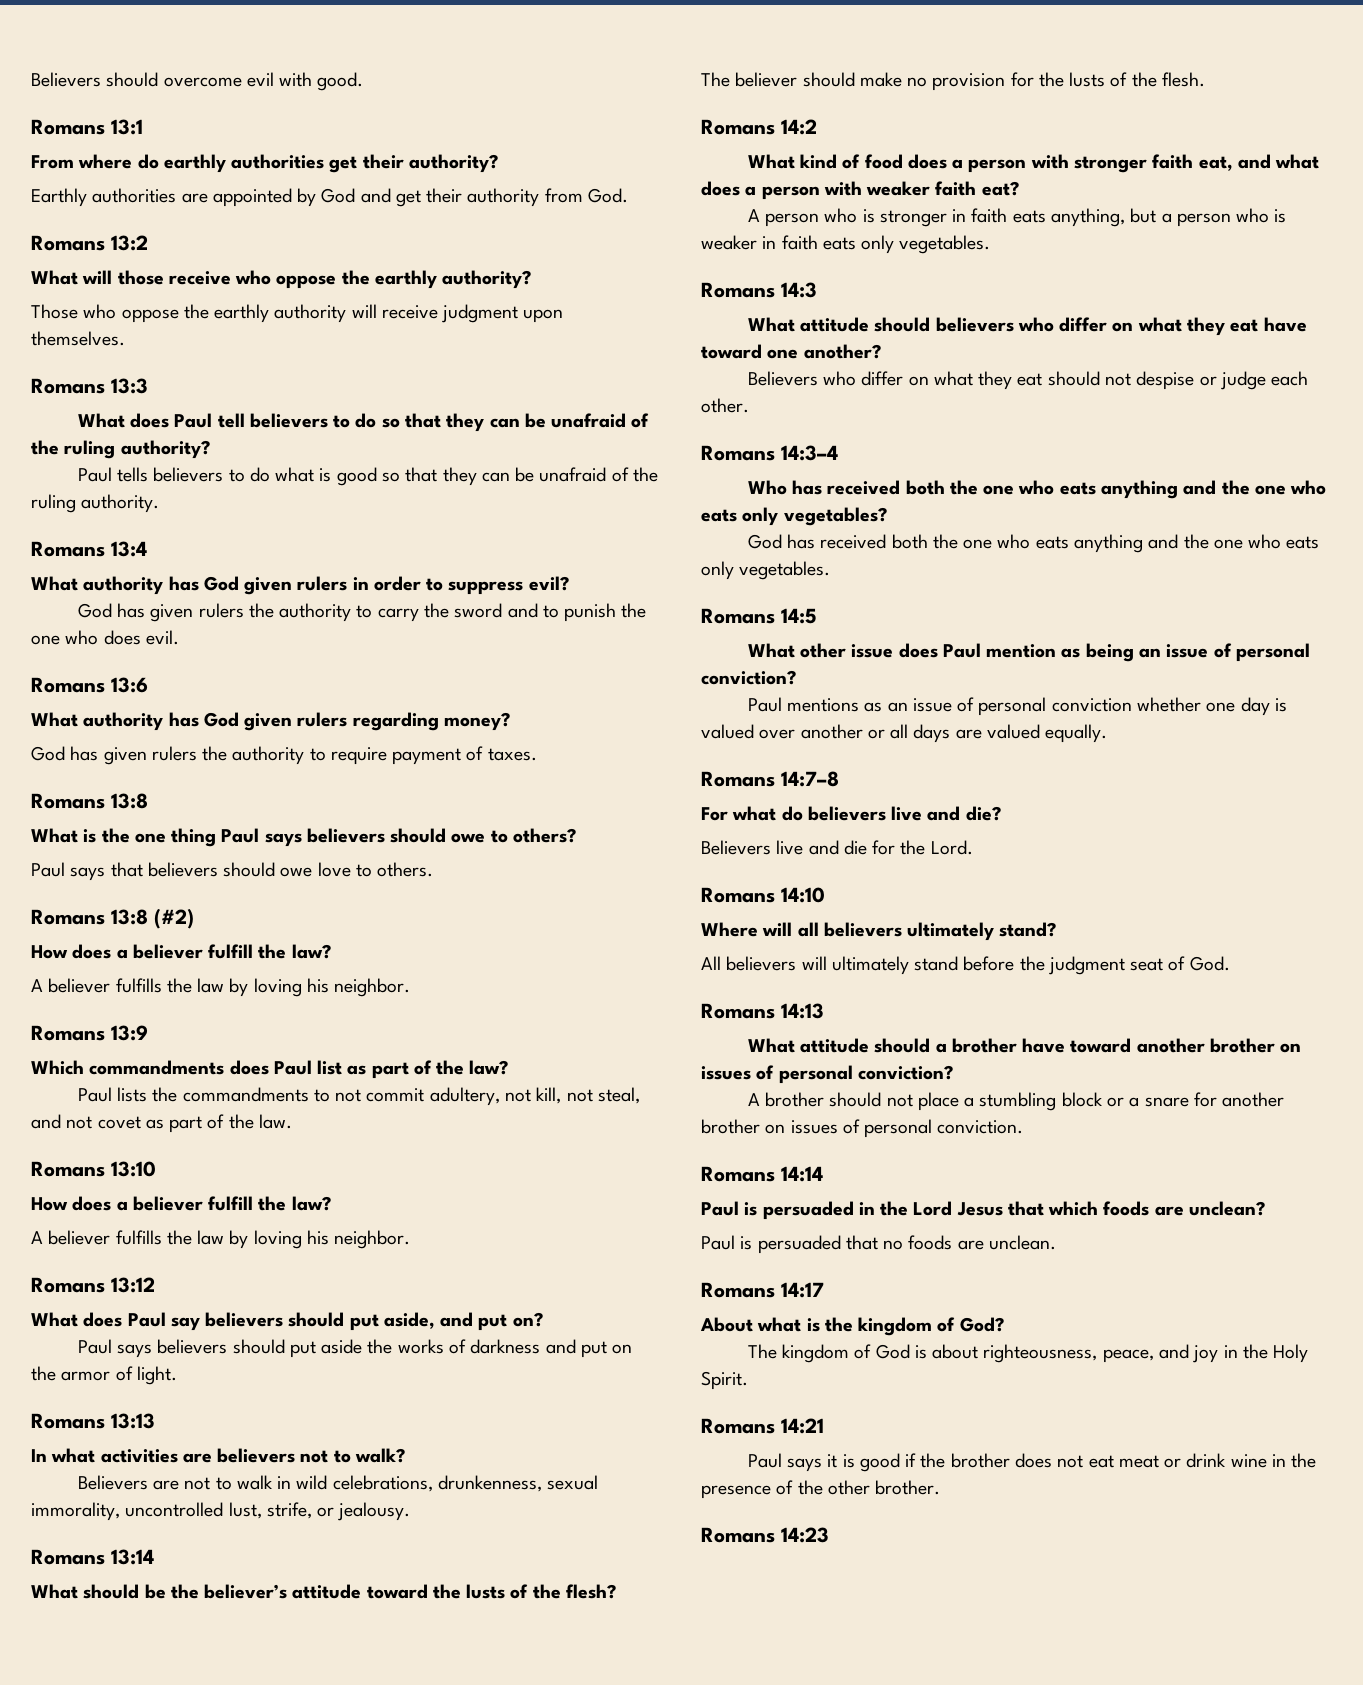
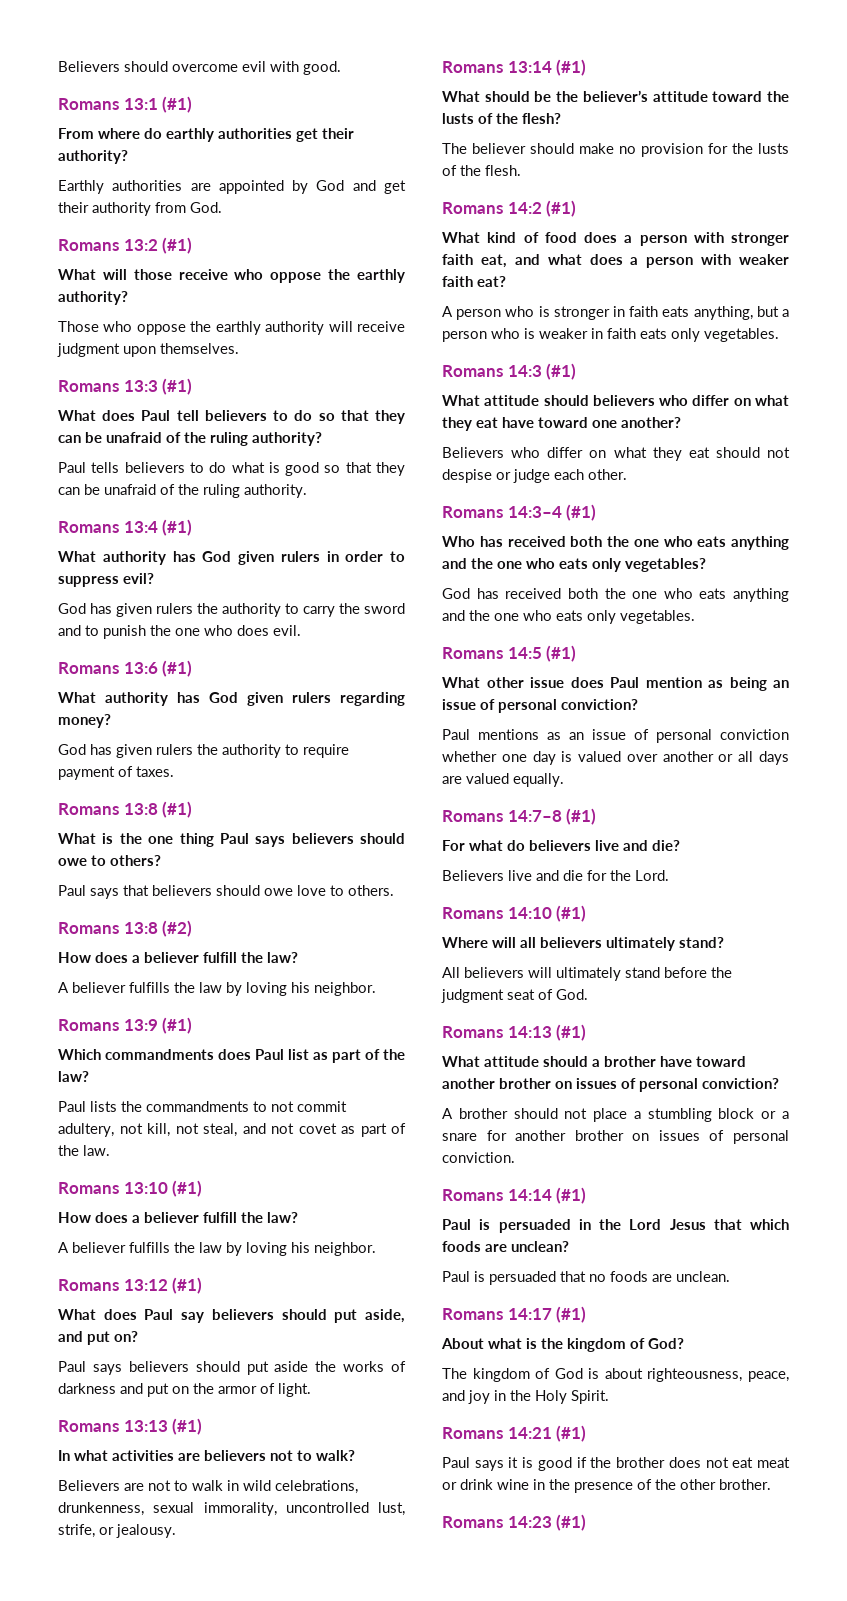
- Romans 13:1
+ Romans 13:1 (#1)
- Romans 13:2
+ Romans 13:2 (#1)
- Romans 13:3
+ Romans 13:3 (#1)
- Romans 13:4
+ Romans 13:4 (#1)
- Romans 13:6
+ Romans 13:6 (#1)
  God has given rulers the authority to require payment of taxes.
- Romans 13:8
+ Romans 13:8 (#1)
- Romans 13:9
+ Romans 13:9 (#1)
- Romans 13:10
+ Romans 13:10 (#1)
- Romans 13:12
+ Romans 13:12 (#1)
- Romans 13:13
+ Romans 13:13 (#1)
- Romans 13:14
+ Romans 13:14 (#1)
- Romans 14:2
+ Romans 14:2 (#1)
- Romans 14:3
+ Romans 14:3 (#1)
- Romans 14:3–4
+ Romans 14:3–4 (#1)
- Romans 14:5
+ Romans 14:5 (#1)
- Romans 14:7–8
+ Romans 14:7–8 (#1)
- Romans 14:10
+ Romans 14:10 (#1)
- Romans 14:13
+ Romans 14:13 (#1)
- Romans 14:14
+ Romans 14:14 (#1)
- Romans 14:17
+ Romans 14:17 (#1)
- Romans 14:21
+ Romans 14:21 (#1)
- Romans 14:23
+ Romans 14:23 (#1)

